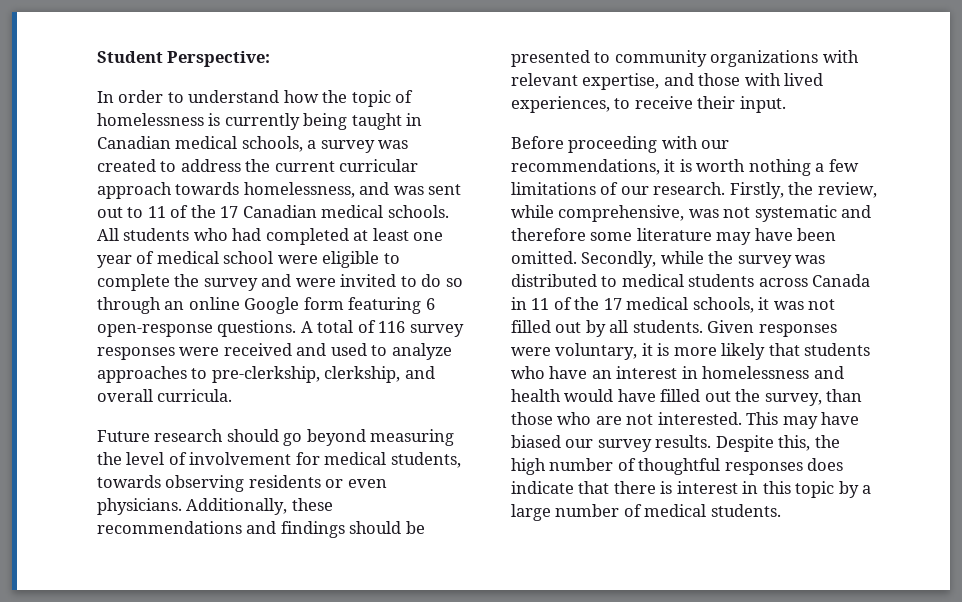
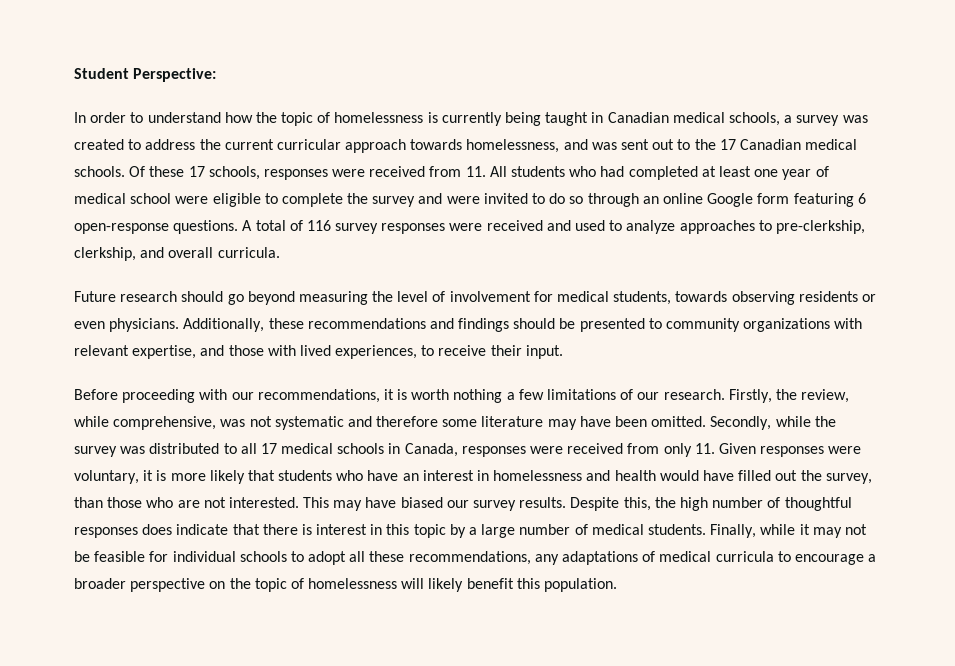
- In order to understand how the topic of homelessness is currently being taught in Canadian medical schools, a survey was created to address the current curricular approach towards homelessness, and was sent out to 11 of the 17 Canadian medical schools.
+ In order to understand how the topic of homelessness is currently being taught in Canadian medical schools, a survey was created to address the current curricular approach towards homelessness, and was sent out to the 17 Canadian medical schools.
- All students who had completed at least one year of medical school were eligible to complete the survey and were invited to do so through an online Google form featuring 6 open-response questions.
+ Of these 17 schools, responses were received from 11. All students who had completed at least one year of medical school were eligible to complete the survey and were invited to do so through an online Google form featuring 6 open-response questions.
- Secondly, while the survey was distributed to medical students across Canada in 11 of the 17 medical schools, it was not filled out by all students. Given responses were voluntary, it is more likely that students who have an interest in homelessness and health would have filled out the survey, than those who are not interested.
+ Secondly, while the survey was distributed to all 17 medical schools in Canada, responses were received from only 11. Given responses were voluntary, it is more likely that students who have an interest in homelessness and health would have filled out the survey, than those who are not interested.
+ Finally, while it may not be feasible for individual schools to adopt all these recommendations, any adaptations of medical curricula to encourage a broader perspective on the topic of homelessness will likely benefit this population.

